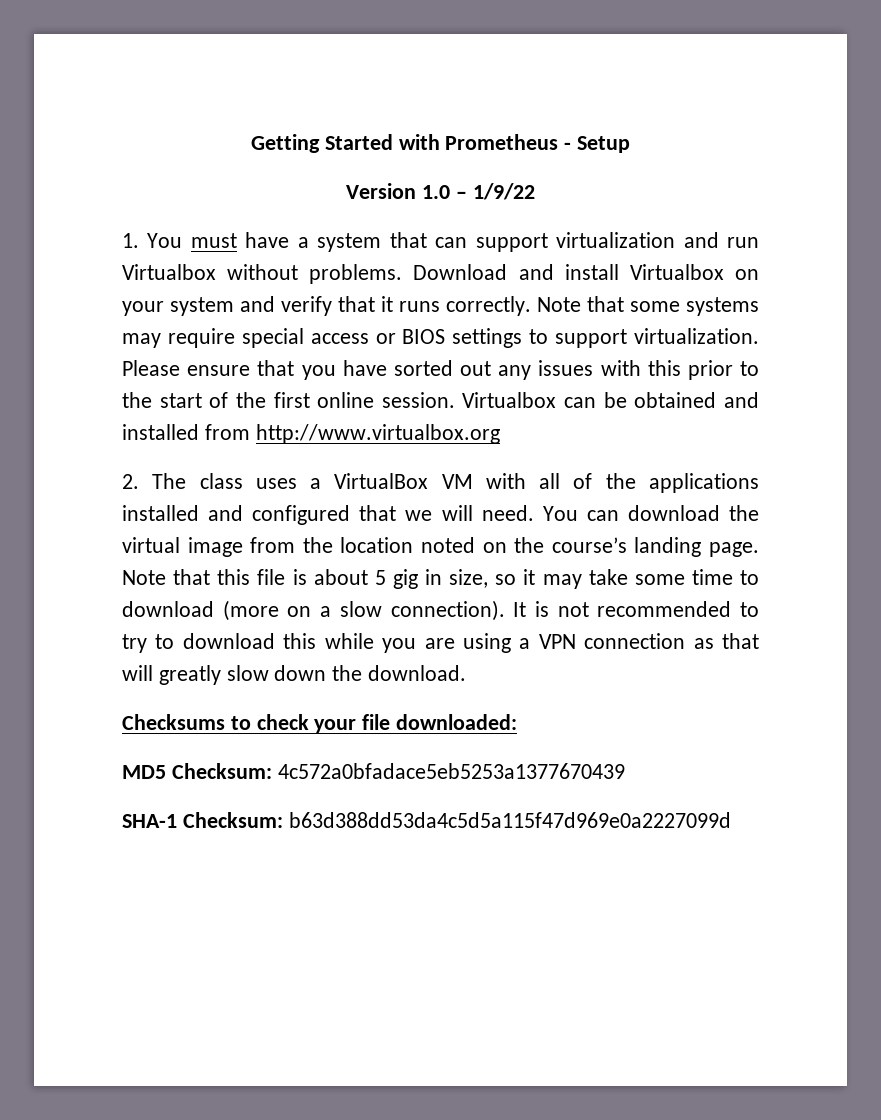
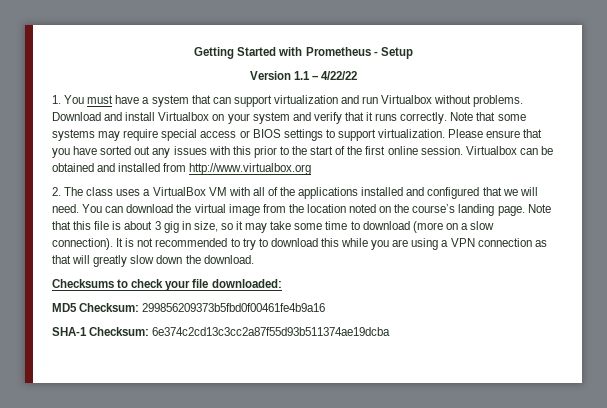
- Version 1.0 – 1/9/22
+ Version 1.1 – 4/22/22
- Note that this file is about 5 gig in size, so it may take some time to download (more on a slow connection).
+ Note that this file is about 3 gig in size, so it may take some time to download (more on a slow connection).
- MD5 Checksum: 4c572a0bfadace5eb5253a1377670439
+ MD5 Checksum: 299856209373b5fbd0f00461fe4b9a16
- SHA-1 Checksum: b63d388dd53da4c5d5a115f47d969e0a2227099d
+ SHA-1 Checksum: 6e374c2cd13c3cc2a87f55d93b511374ae19dcba

